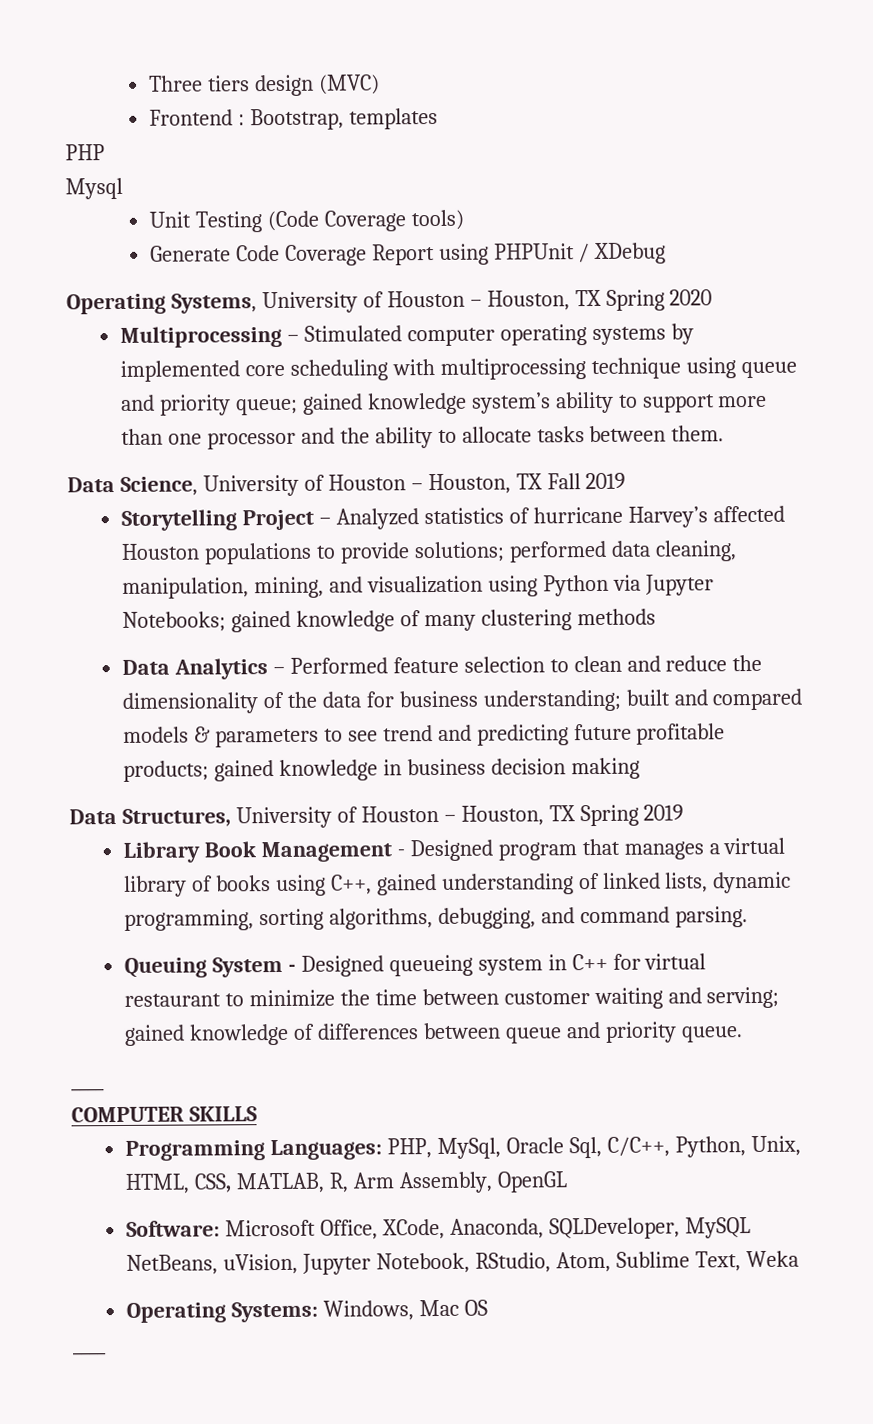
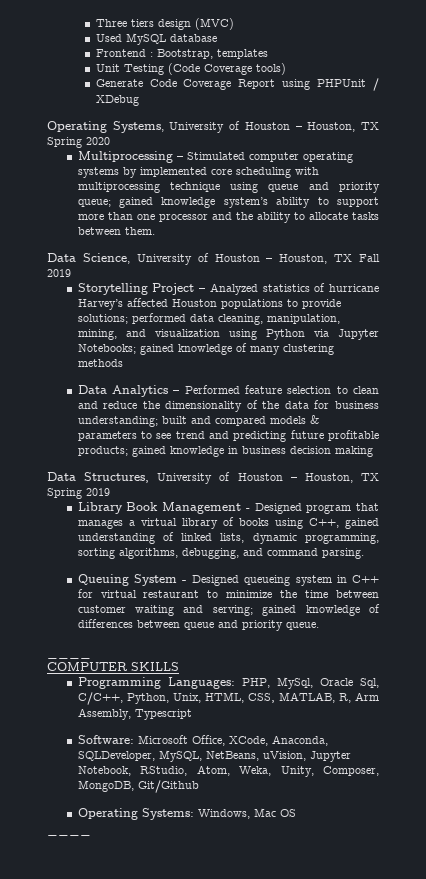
+ Used MySQL database
- PHP
- Mysql
- Programming Languages: PHP, MySql, Oracle Sql, C/C++, Python, Unix, HTML, CSS, MATLAB, R, Arm Assembly, OpenGL
+ Programming Languages: PHP, MySql, Oracle Sql, C/C++, Python, Unix, HTML, CSS, MATLAB, R, Arm Assembly, Typescript
- Software: Microsoft Office, XCode, Anaconda, SQLDeveloper, MySQL NetBeans, uVision, Jupyter Notebook, RStudio, Atom, Sublime Text, Weka
+ Software: Microsoft Office, XCode, Anaconda, SQLDeveloper, MySQL, NetBeans, uVision, Jupyter Notebook, RStudio, Atom, Weka, Unity, Composer, MongoDB, Git/Github

